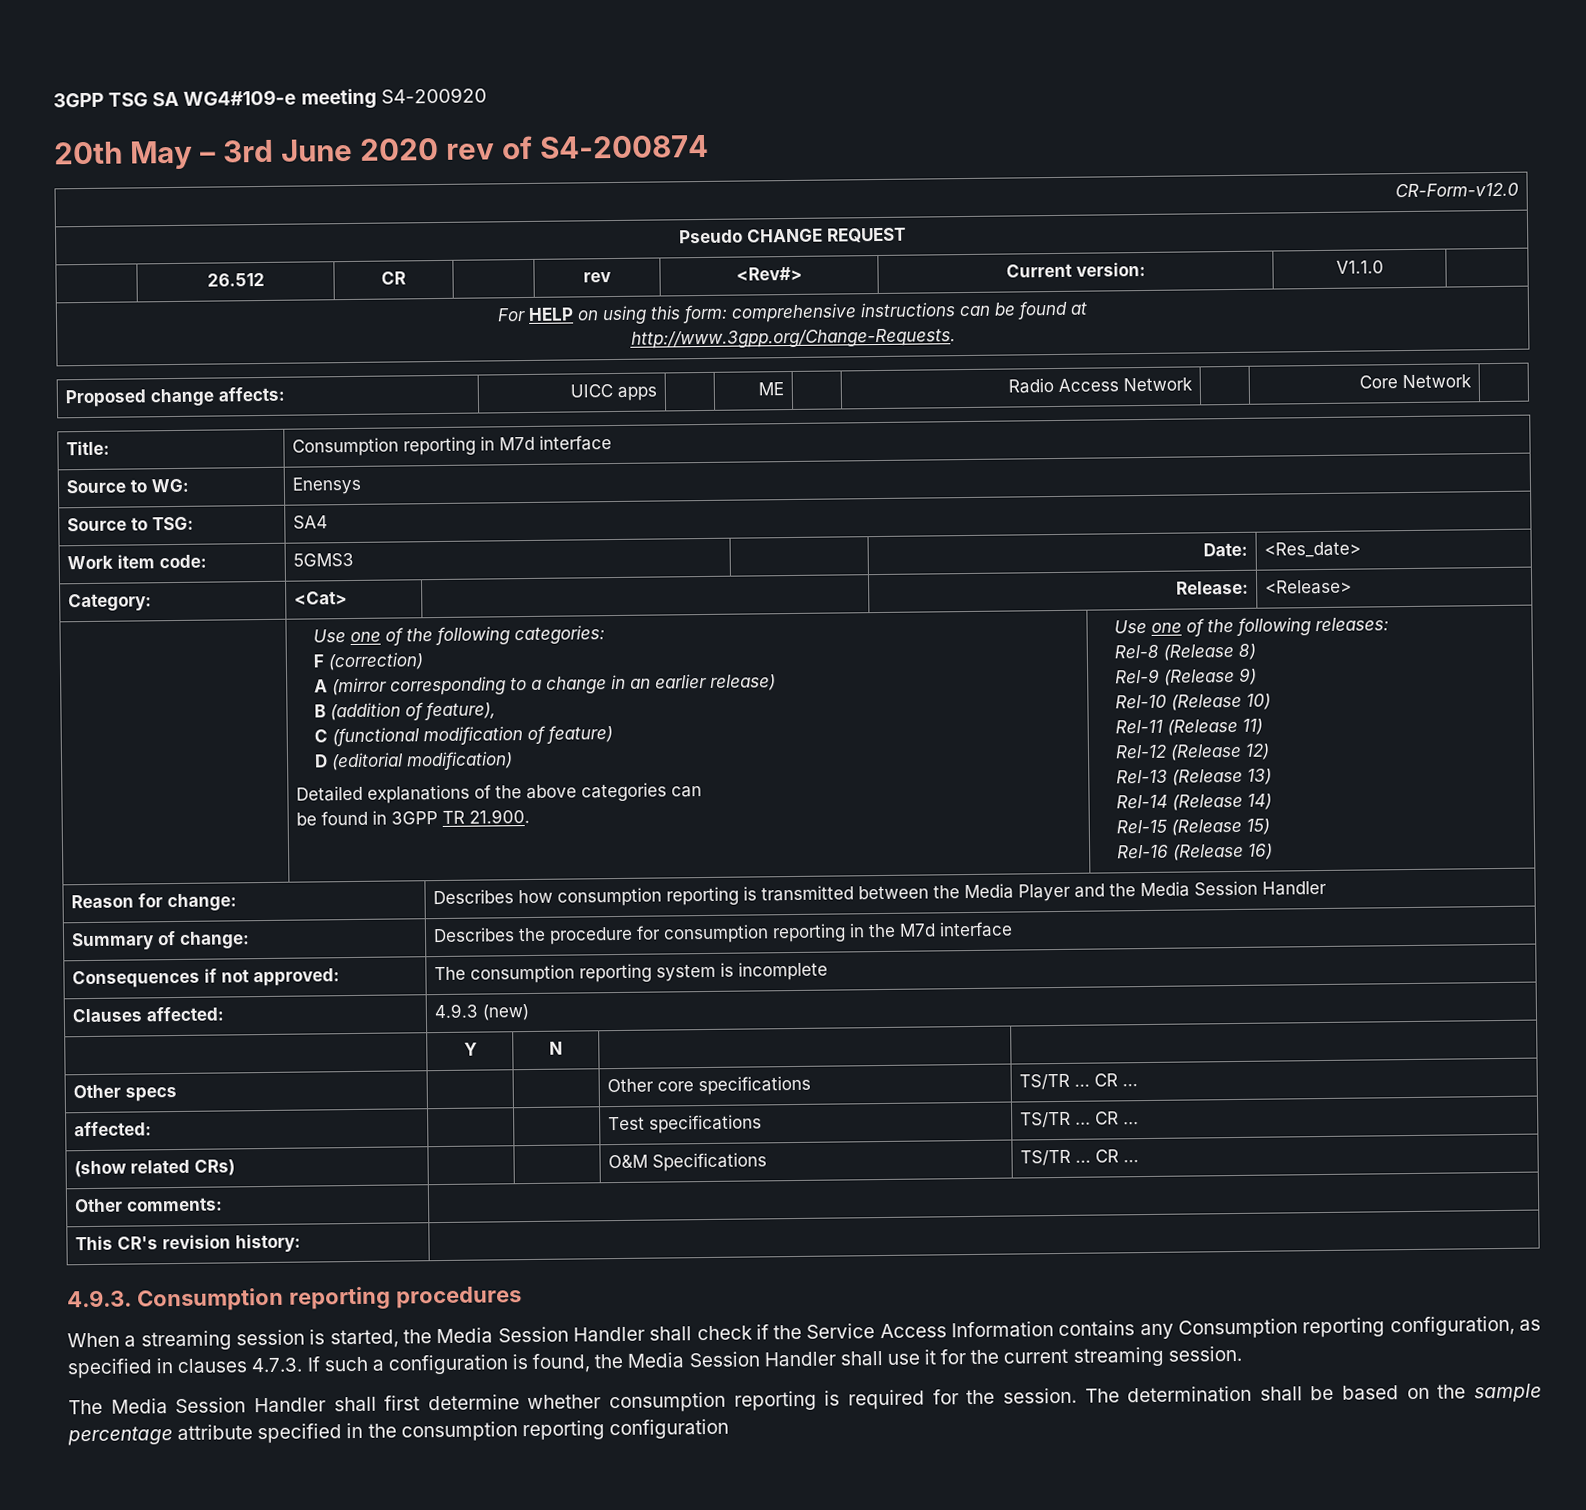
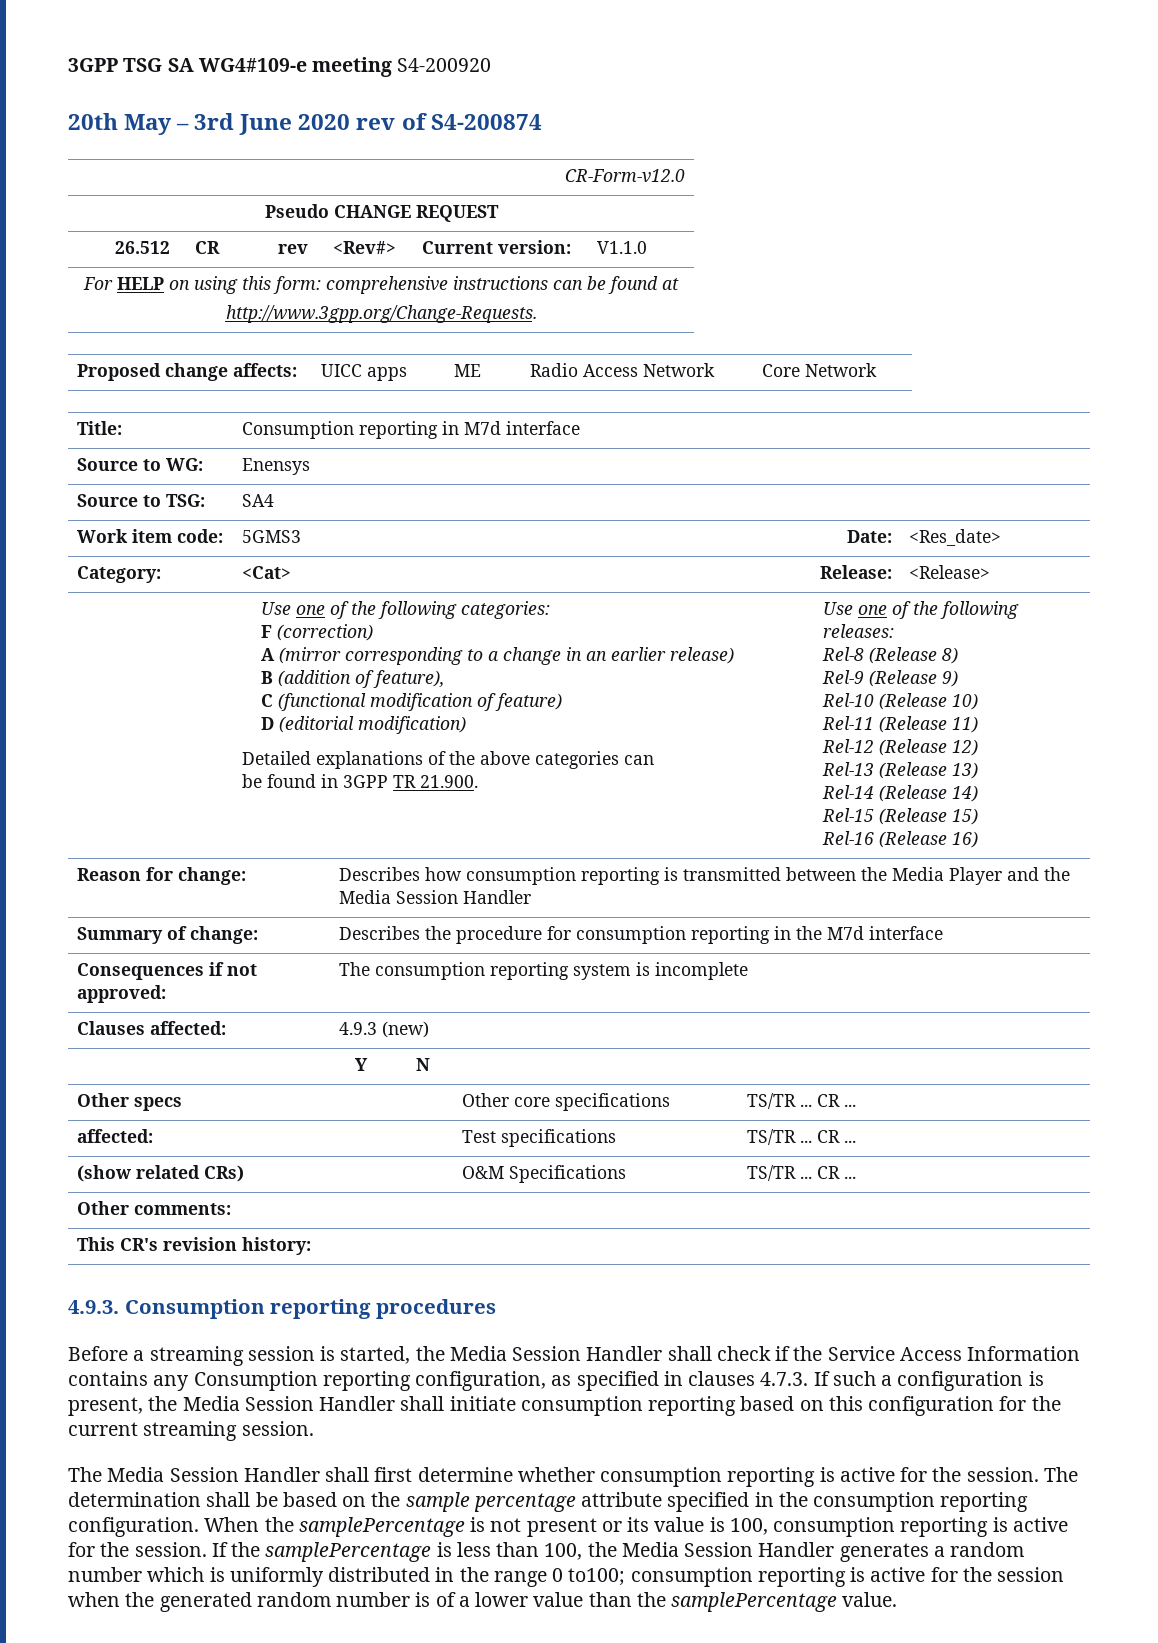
- When a streaming session is started, the Media Session Handler shall check if the Service Access Information contains any Consumption reporting configuration, as specified in clauses 4.7.3. If such a configuration is found, the Media Session Handler shall use it for the current streaming session.
+ Before a streaming session is started, the Media Session Handler shall check if the Service Access Information contains any Consumption reporting configuration, as specified in clauses 4.7.3. If such a configuration is present, the Media Session Handler shall initiate consumption reporting based on this configuration for the current streaming session.
- The Media Session Handler shall first determine whether consumption reporting is required for the session.
+ The Media Session Handler shall first determine whether consumption reporting is active for the session.
- The determination shall be based on the sample percentage attribute specified in the consumption reporting configuration
+ The determination shall be based on the sample percentage attribute specified in the consumption reporting configuration. When the samplePercentage is not present or its value is 100, consumption reporting is active for the session. If the samplePercentage is less than 100, the Media Session Handler generates a random number which is uniformly distributed in the range 0 to100; consumption reporting is active for the session when the generated random number is of a lower value than the samplePercentage value.

